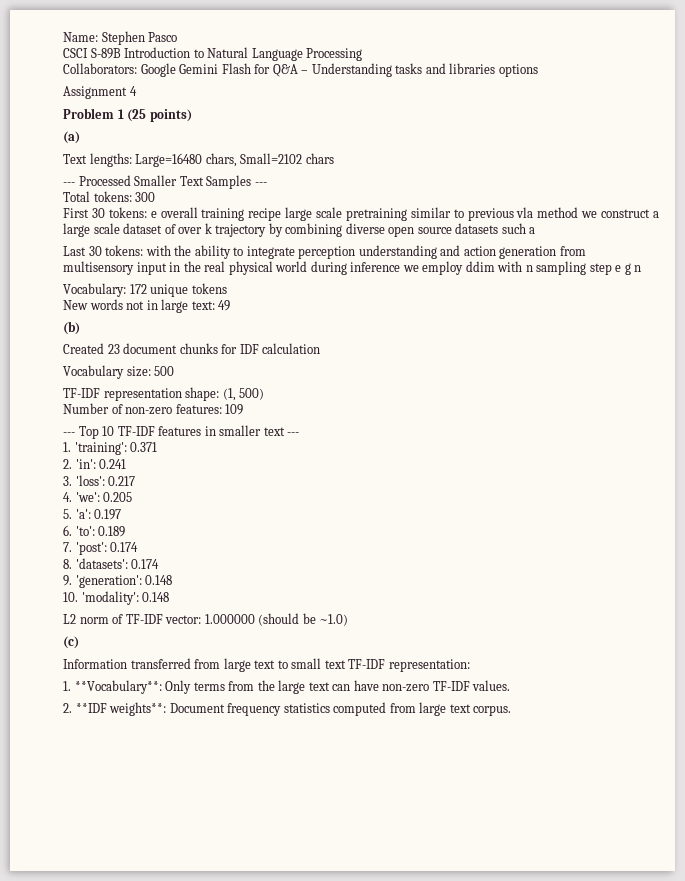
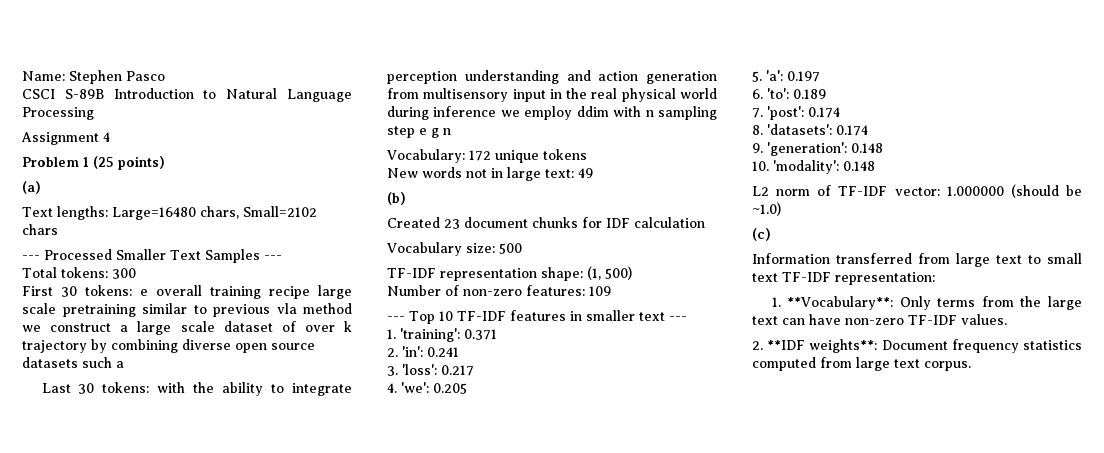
- Collaborators: Google Gemini Flash for Q&A – Understanding tasks and libraries options

